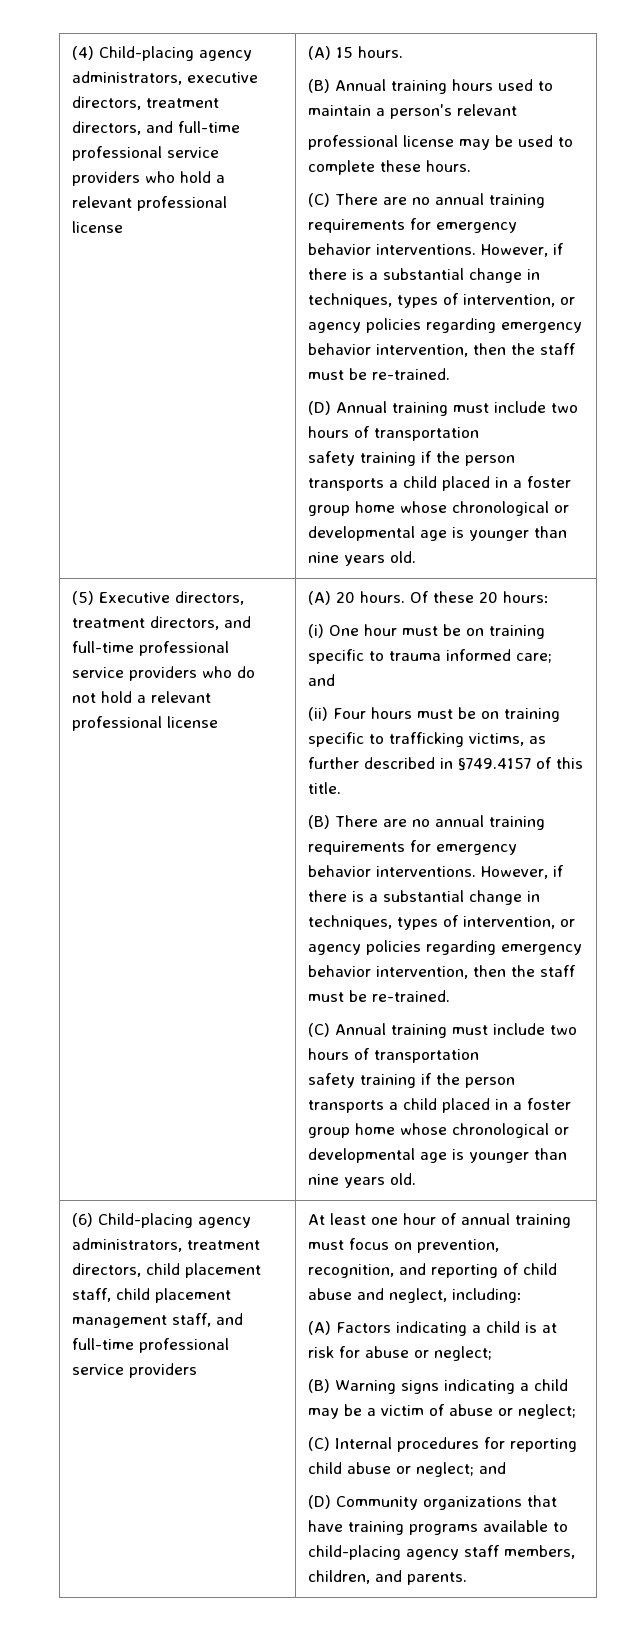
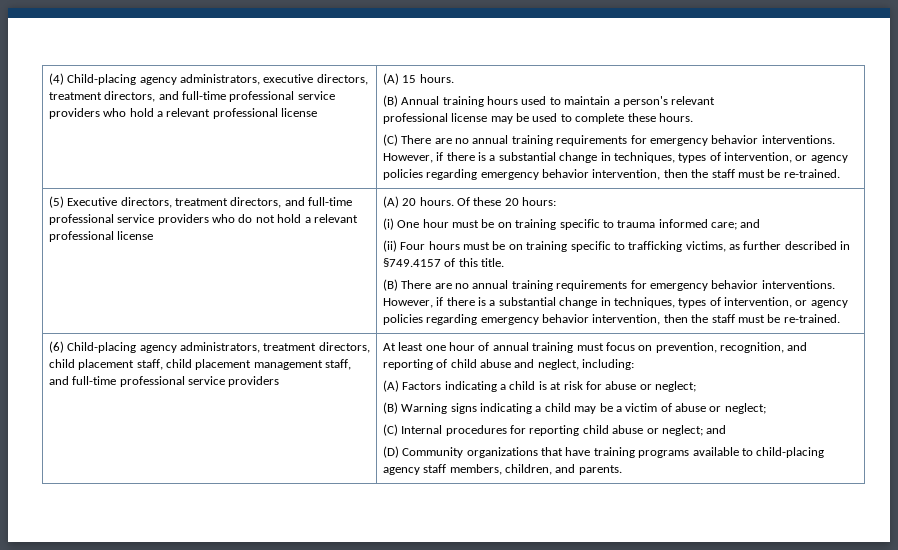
- (D) Annual training must include two hours of transportation
- safety training if the person transports a child placed in a foster group home whose chronological or developmental age is younger than nine years old.
- (C) Annual training must include two hours of transportation
- safety training if the person transports a child placed in a foster group home whose chronological or developmental age is younger than nine years old.

